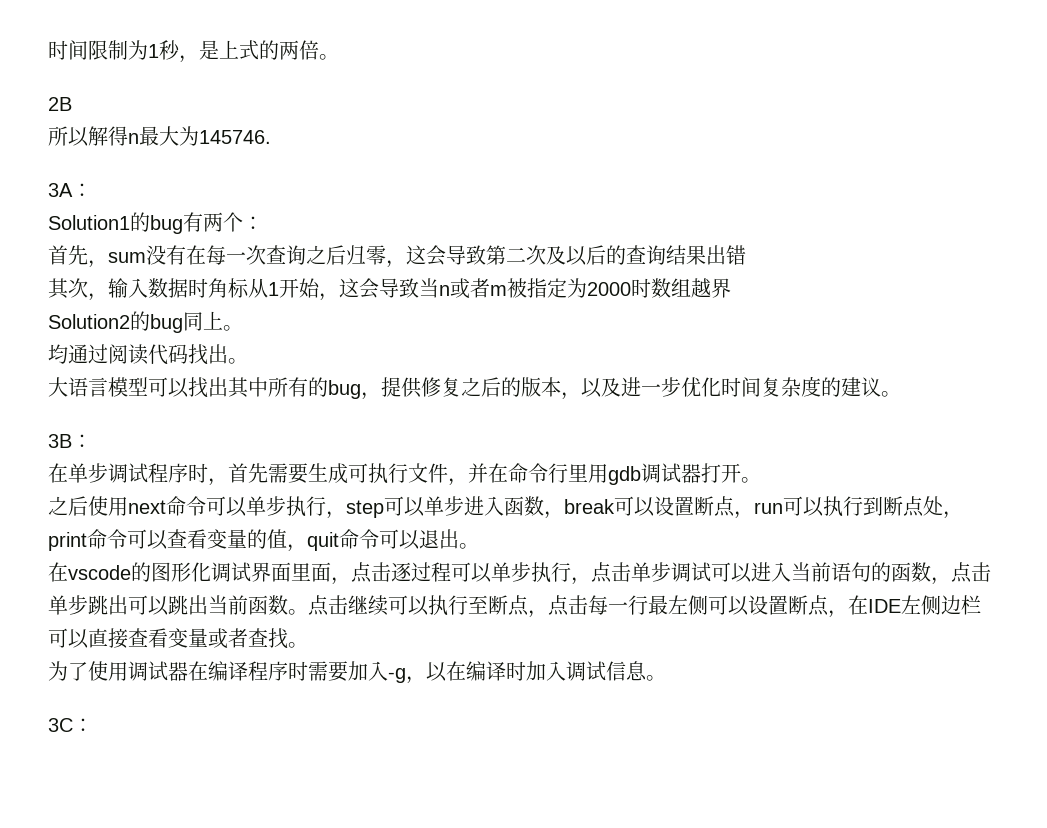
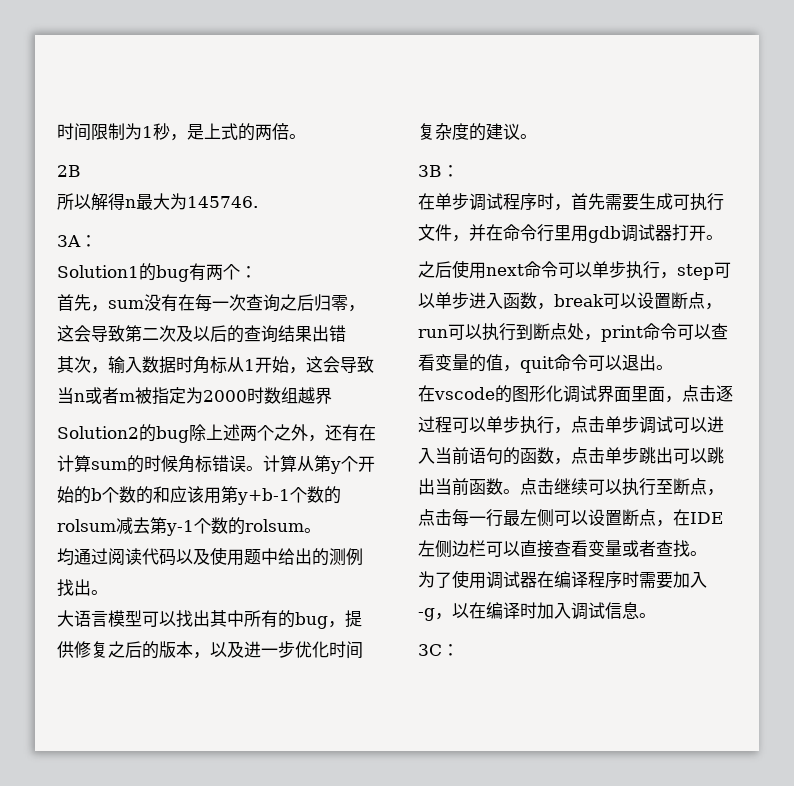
- Solution2的bug同上。
+ Solution2的bug除上述两个之外，还有在计算sum的时候角标错误。计算从第y个开始的b个数的和应该用第y+b-1个数的rolsum减去第y-1个数的rolsum。
- 均通过阅读代码找出。
+ 均通过阅读代码以及使用题中给出的测例找出。

